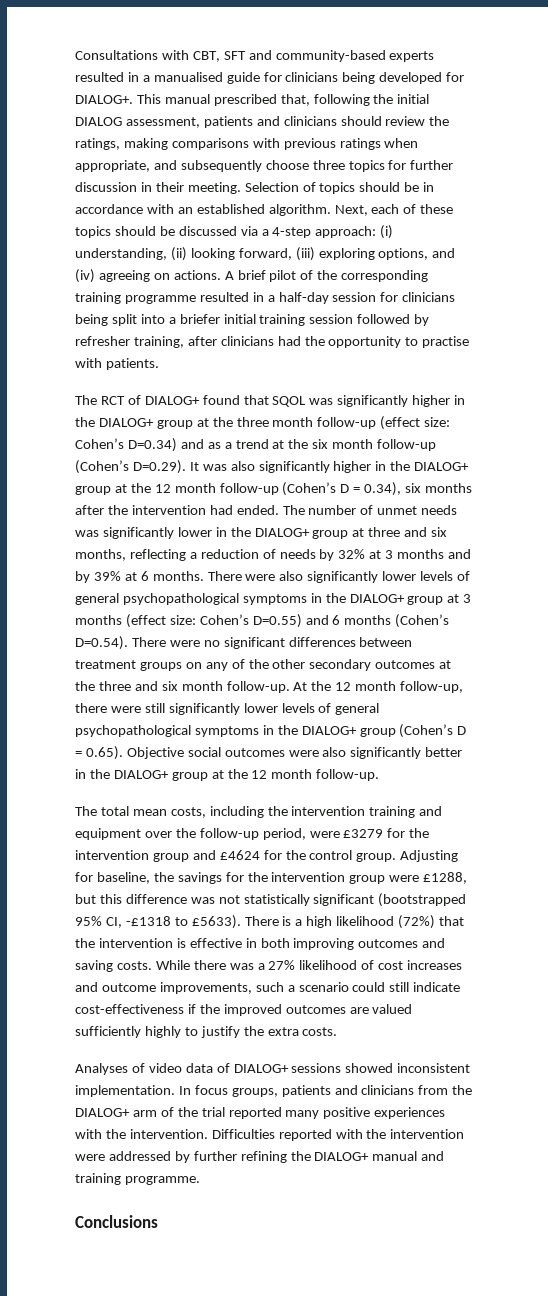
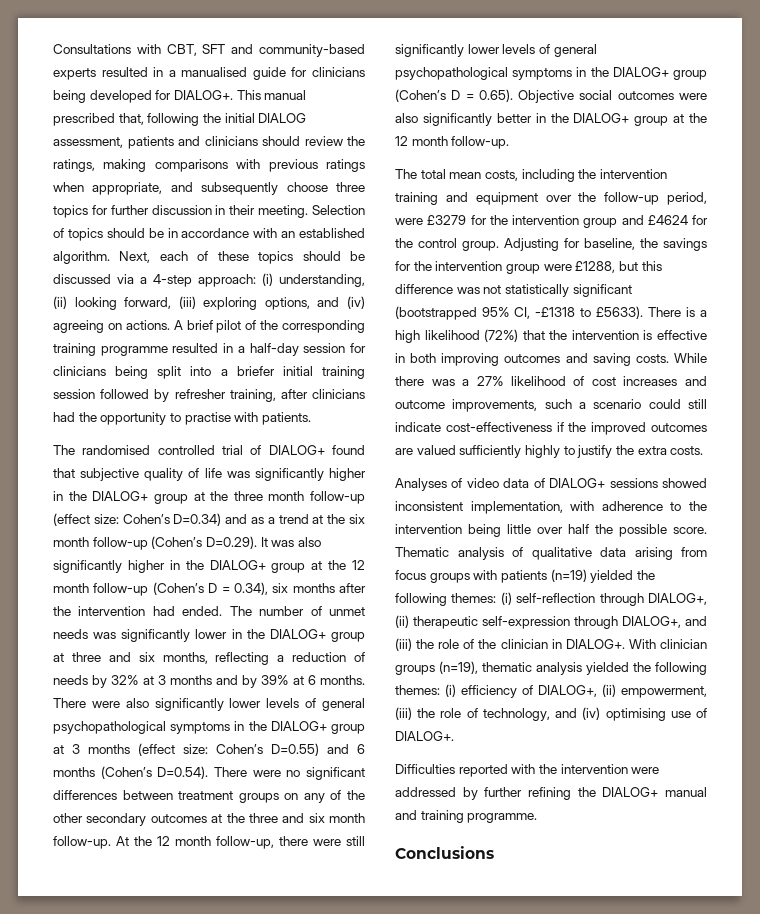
- The RCT of DIALOG+ found that SQOL was significantly higher in the DIALOG+ group at the three month follow-up (effect size: Cohen’s D=0.34) and as a trend at the six month follow-up (Cohen’s D=0.29). It was also significantly higher in the DIALOG+ group at the 12 month follow-up (Cohen’s D = 0.34), six months after the intervention had ended.
+ The randomised controlled trial of DIALOG+ found that subjective quality of life was significantly higher in the DIALOG+ group at the three month follow-up (effect size: Cohen’s D=0.34) and as a trend at the six month follow-up (Cohen’s D=0.29). It was also significantly higher in the DIALOG+ group at the 12 month follow-up (Cohen’s D = 0.34), six months after the intervention had ended.
- Analyses of video data of DIALOG+ sessions showed inconsistent implementation. In focus groups, patients and clinicians from the DIALOG+ arm of the trial reported many positive experiences with the intervention. Difficulties reported with the intervention were addressed by further refining the DIALOG+ manual and training programme.
+ Analyses of video data of DIALOG+ sessions showed inconsistent implementation, with adherence to the intervention being little over half the possible score. Thematic analysis of qualitative data arising from focus groups with patients (n=19) yielded the following themes: (i) self-reflection through DIALOG+, (ii) therapeutic self-expression through DIALOG+, and (iii) the role of the clinician in DIALOG+. With clinician groups (n=19), thematic analysis yielded the following themes: (i) efficiency of DIALOG+, (ii) empowerment, (iii) the role of technology, and (iv) optimising use of DIALOG+.
+ Difficulties reported with the intervention were addressed by further refining the DIALOG+ manual and training programme.

